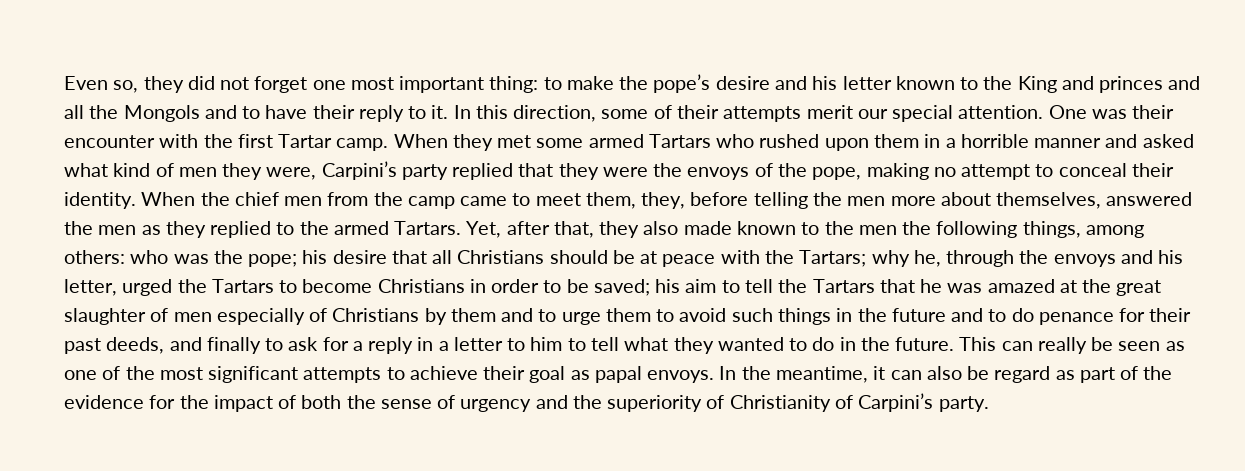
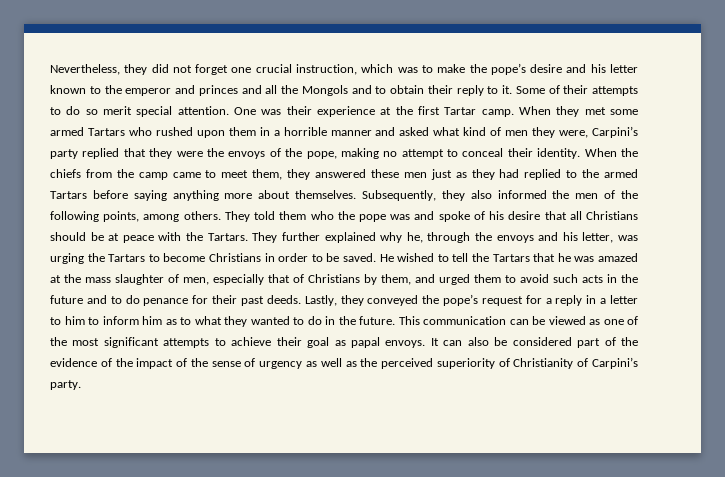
- Even so, they did not forget one most important thing: to make the pope’s desire and his letter known to the King and princes and all the Mongols and to have their reply to it.
+ Nevertheless, they did not forget one crucial instruction, which was to make the pope’s desire and his letter known to the emperor and princes and all the Mongols and to obtain their reply to it.
- In this direction, some of their attempts merit our special attention.
+ Some of their attempts to do so merit special attention.
- One was their encounter with the first Tartar camp.
+ One was their experience at the first Tartar camp.
- When the chief men from the camp came to meet them, they, before telling the men more about themselves, answered the men as they replied to the armed Tartars. Yet, after that, they also made known to the men the following things, among others: who was the pope; his desire that all Christians should be at peace with the Tartars; why he, through the envoys and his letter, urged the Tartars to become Christians in order to be saved; his aim to tell the Tartars that he was amazed at the great slaughter of men especially of Christians by them and to urge them to avoid such things in the future and to do penance for their past deeds, and finally to ask for a reply in a letter to him to tell what they wanted to do in the future.
+ When the chiefs from the camp came to meet them, they answered these men just as they had replied to the armed Tartars before saying anything more about themselves. Subsequently, they also informed the men of the following points, among others. They told them who the pope was and spoke of his desire that all Christians should be at peace with the Tartars. They further explained why he, through the envoys and his letter, was urging the Tartars to become Christians in order to be saved. He wished to tell the Tartars that he was amazed at the mass slaughter of men, especially that of Christians by them, and urged them to avoid such acts in the future and to do penance for their past deeds. Lastly, they conveyed the pope’s request for a reply in a letter to him to inform him as to what they wanted to do in the future.
- This can really be seen as one of the most significant attempts to achieve their goal as papal envoys.
+ This communication can be viewed as one of the most significant attempts to achieve their goal as papal envoys.
- In the meantime, it can also be regard as part of the evidence for the impact of both the sense of urgency and the superiority of Christianity of Carpini’s party.
+ It can also be considered part of the evidence of the impact of the sense of urgency as well as the perceived superiority of Christianity of Carpini’s party.

